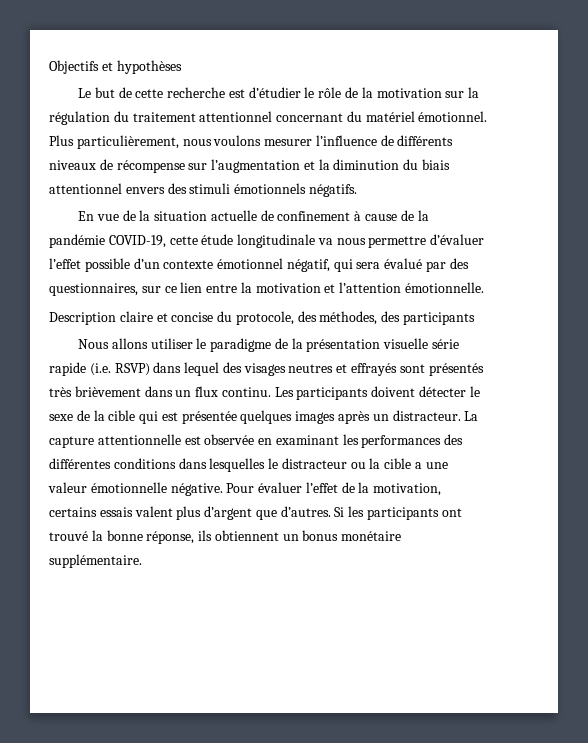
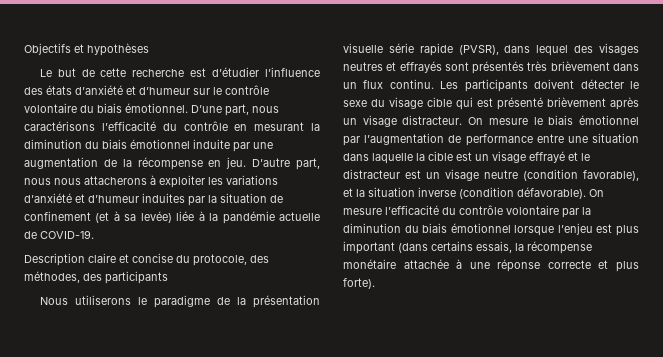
- Le but de cette recherche est d’étudier le rôle de la motivation sur la régulation du traitement attentionnel concernant du matériel émotionnel. Plus particulièrement, nous voulons mesurer l’influence de différents niveaux de récompense sur l’augmentation et la diminution du biais attentionnel envers des stimuli émotionnels négatifs.
- En vue de la situation actuelle de confinement à cause de la pandémie COVID-19, cette étude longitudinale va nous permettre d’évaluer l’effet possible d’un contexte émotionnel négatif, qui sera évalué par des questionnaires, sur ce lien entre la motivation et l’attention émotionnelle.
+ Le but de cette recherche est d’étudier l’influence des états d’anxiété et d’humeur sur le contrôle volontaire du biais émotionnel. D’une part, nous caractérisons l’efficacité du contrôle en mesurant la diminution du biais émotionnel induite par une augmentation de la récompense en jeu. D’autre part, nous nous attacherons à exploiter les variations d’anxiété et d’humeur induites par la situation de confinement (et à sa levée) liée à la pandémie actuelle de COVID-19.
- Nous allons utiliser le paradigme de la présentation visuelle série rapide (i.e. RSVP) dans lequel des visages neutres et effrayés sont présentés très brièvement dans un flux continu.
+ Nous utiliserons le paradigme de la présentation visuelle série rapide (PVSR), dans lequel des visages neutres et effrayés sont présentés très brièvement dans un flux continu.
- Les participants doivent détecter le sexe de la cible qui est présentée quelques images après un distracteur. La capture attentionnelle est observée en examinant les performances des différentes conditions dans lesquelles le distracteur ou la cible a une valeur émotionnelle négative. Pour évaluer l’effet de la motivation, certains essais valent plus d’argent que d’autres. Si les participants ont trouvé la bonne réponse, ils obtiennent un bonus monétaire supplémentaire.
+ Les participants doivent détecter le sexe du visage cible qui est présenté brièvement après un visage distracteur. On mesure le biais émotionnel par l’augmentation de performance entre une situation dans laquelle la cible est un visage effrayé et le distracteur est un visage neutre (condition favorable), et la situation inverse (condition défavorable). On mesure l’efficacité du contrôle volontaire par la diminution du biais émotionnel lorsque l’enjeu est plus important (dans certains essais, la récompense monétaire attachée à une réponse correcte et plus forte).

